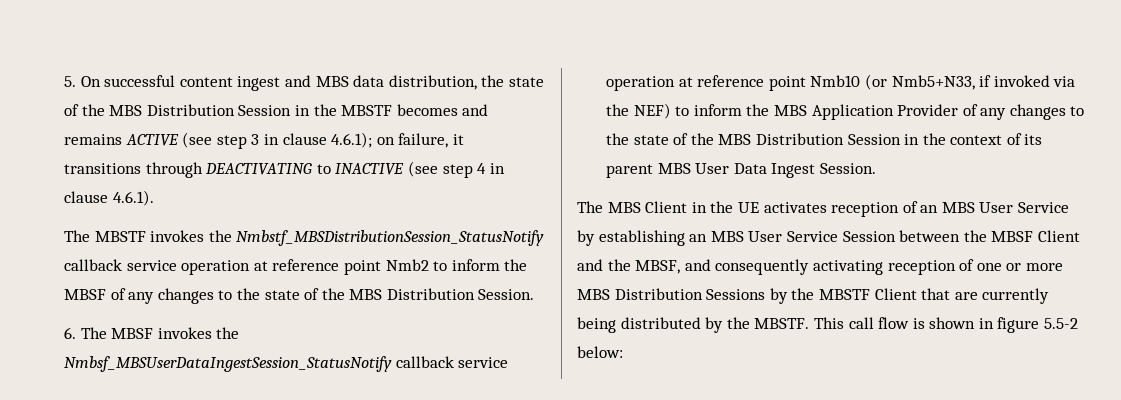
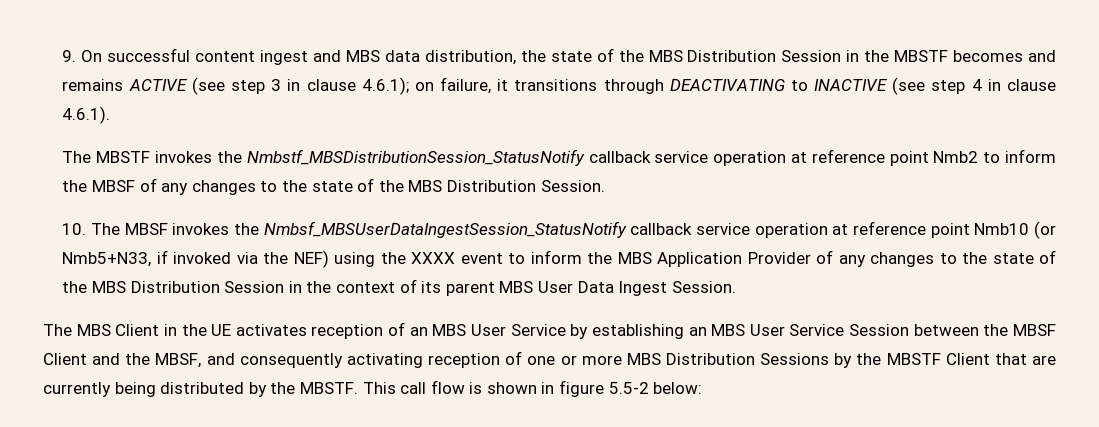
- 5. On successful content ingest and MBS data distribution, the state of the MBS Distribution Session in the MBSTF becomes and remains ACTIVE (see step 3 in clause 4.6.1); on failure, it transitions through DEACTIVATING to INACTIVE (see step 4 in clause 4.6.1).
+ 9. On successful content ingest and MBS data distribution, the state of the MBS Distribution Session in the MBSTF becomes and remains ACTIVE (see step 3 in clause 4.6.1); on failure, it transitions through DEACTIVATING to INACTIVE (see step 4 in clause 4.6.1).
- 6. The MBSF invokes the Nmbsf_MBSUserDataIngestSession_StatusNotify callback service operation at reference point Nmb10 (or Nmb5+N33, if invoked via the NEF) to inform the MBS Application Provider of any changes to the state of the MBS Distribution Session in the context of its parent MBS User Data Ingest Session.
+ 10. The MBSF invokes the Nmbsf_MBSUserDataIngestSession_StatusNotify callback service operation at reference point Nmb10 (or Nmb5+N33, if invoked via the NEF) using the XXXX event to inform the MBS Application Provider of any changes to the state of the MBS Distribution Session in the context of its parent MBS User Data Ingest Session.

